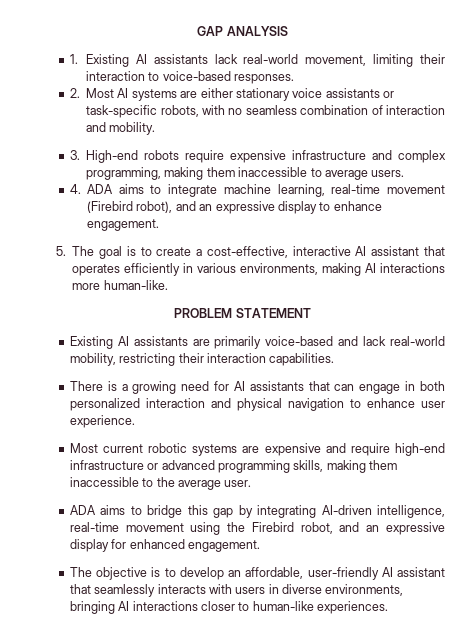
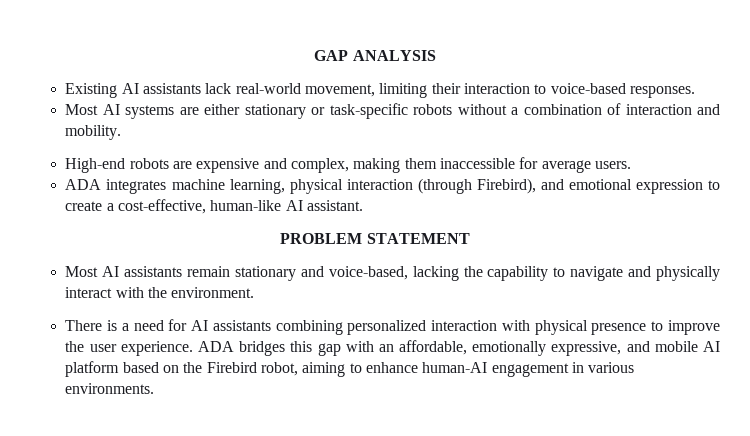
- 1. Existing AI assistants lack real-world movement, limiting their interaction to voice-based responses.
+ Existing AI assistants lack real-world movement, limiting their interaction to voice-based responses.
- 2. Most AI systems are either stationary voice assistants or task-specific robots, with no seamless combination of interaction and mobility.
+ Most AI systems are either stationary or task-specific robots without a combination of interaction and mobility.
- 3. High-end robots require expensive infrastructure and complex programming, making them inaccessible to average users.
+ High-end robots are expensive and complex, making them inaccessible for average users.
- 4. ADA aims to integrate machine learning, real-time movement (Firebird robot), and an expressive display to enhance engagement.
- 5. The goal is to create a cost-effective, interactive AI assistant that operates efficiently in various environments, making AI interactions more human-like.
+ ADA integrates machine learning, physical interaction (through Firebird), and emotional expression to create a cost-effective, human-like AI assistant.
- Existing AI assistants are primarily voice-based and lack real-world mobility, restricting their interaction capabilities.
+ Most AI assistants remain stationary and voice-based, lacking the capability to navigate and physically interact with the environment.
- There is a growing need for AI assistants that can engage in both personalized interaction and physical navigation to enhance user experience.
- Most current robotic systems are expensive and require high-end infrastructure or advanced programming skills, making them inaccessible to the average user.
- ADA aims to bridge this gap by integrating AI-driven intelligence, real-time movement using the Firebird robot, and an expressive display for enhanced engagement.
- The objective is to develop an affordable, user-friendly AI assistant that seamlessly interacts with users in diverse environments, bringing AI interactions closer to human-like experiences.
+ There is a need for AI assistants combining personalized interaction with physical presence to improve the user experience. ADA bridges this gap with an affordable, emotionally expressive, and mobile AI platform based on the Firebird robot, aiming to enhance human-AI engagement in various environments.

